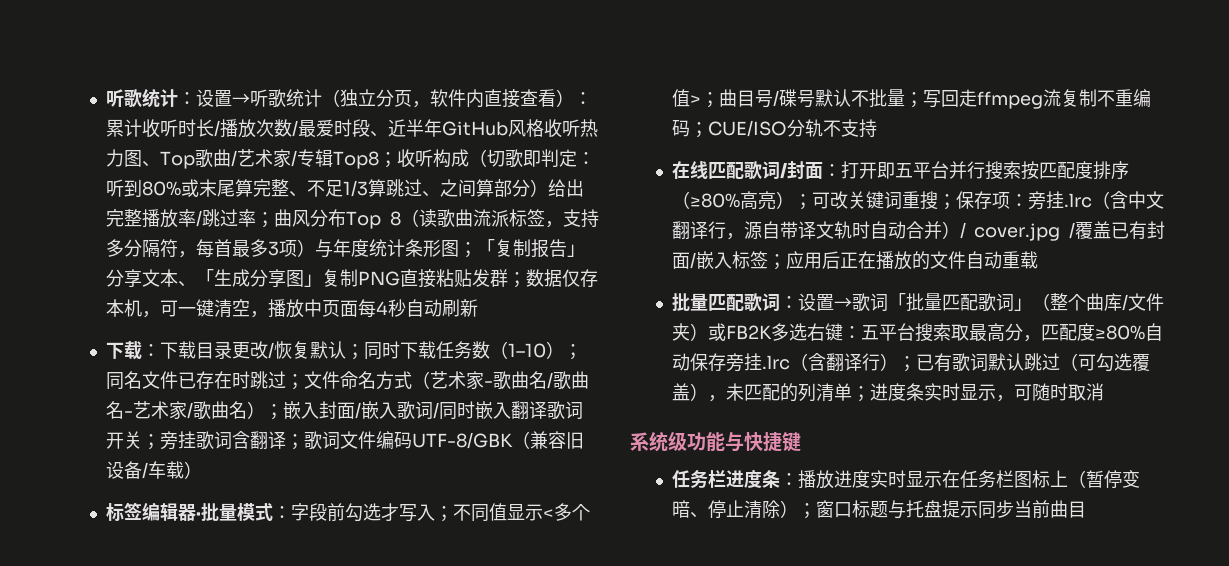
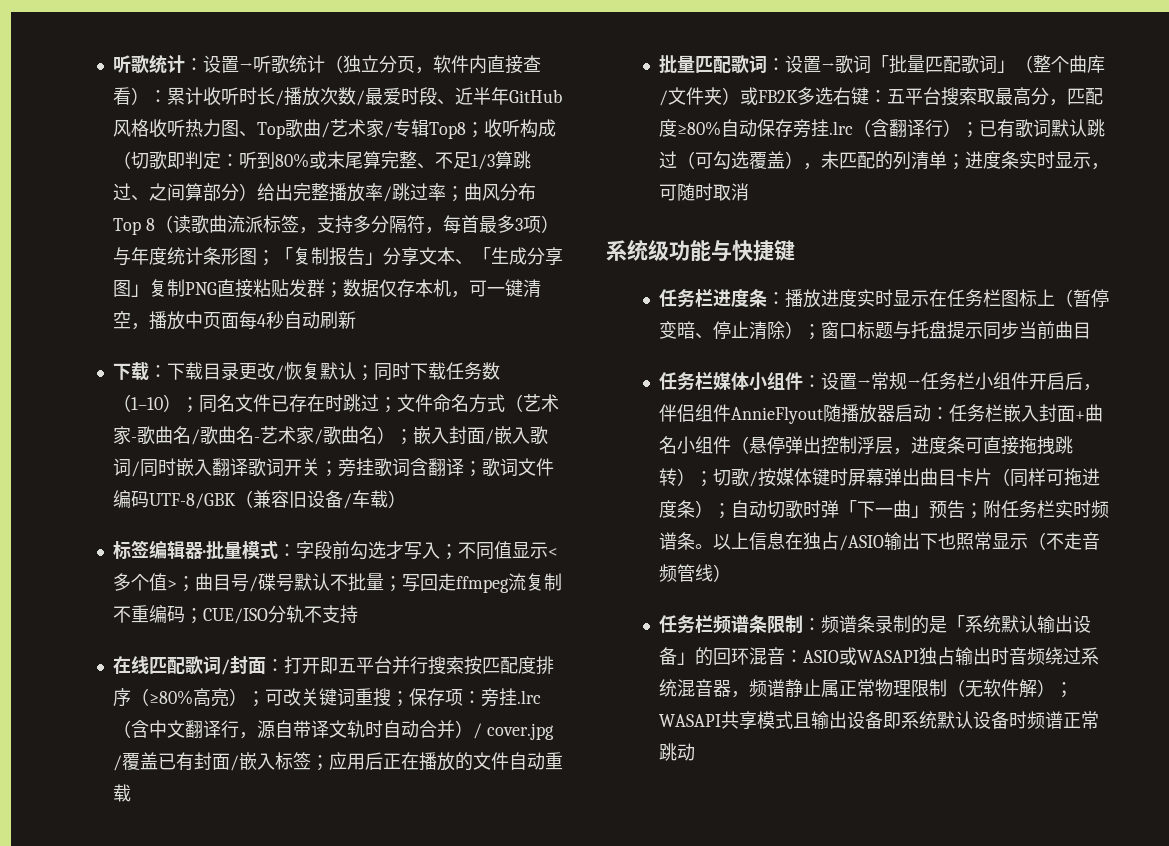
+ 任务栏媒体小组件：设置→常规→任务栏小组件开启后，伴侣组件AnnieFlyout随播放器启动：任务栏嵌入封面+曲名小组件（悬停弹出控制浮层，进度条可直接拖拽跳转）；切歌/按媒体键时屏幕弹出曲目卡片（同样可拖进度条）；自动切歌时弹「下一曲」预告；附任务栏实时频谱条。以上信息在独占/ASIO输出下也照常显示（不走音频管线）
+ 任务栏频谱条限制：频谱条录制的是「系统默认输出设备」的回环混音：ASIO或WASAPI独占输出时音频绕过系统混音器，频谱静止属正常物理限制（无软件解）；WASAPI共享模式且输出设备即系统默认设备时频谱正常跳动

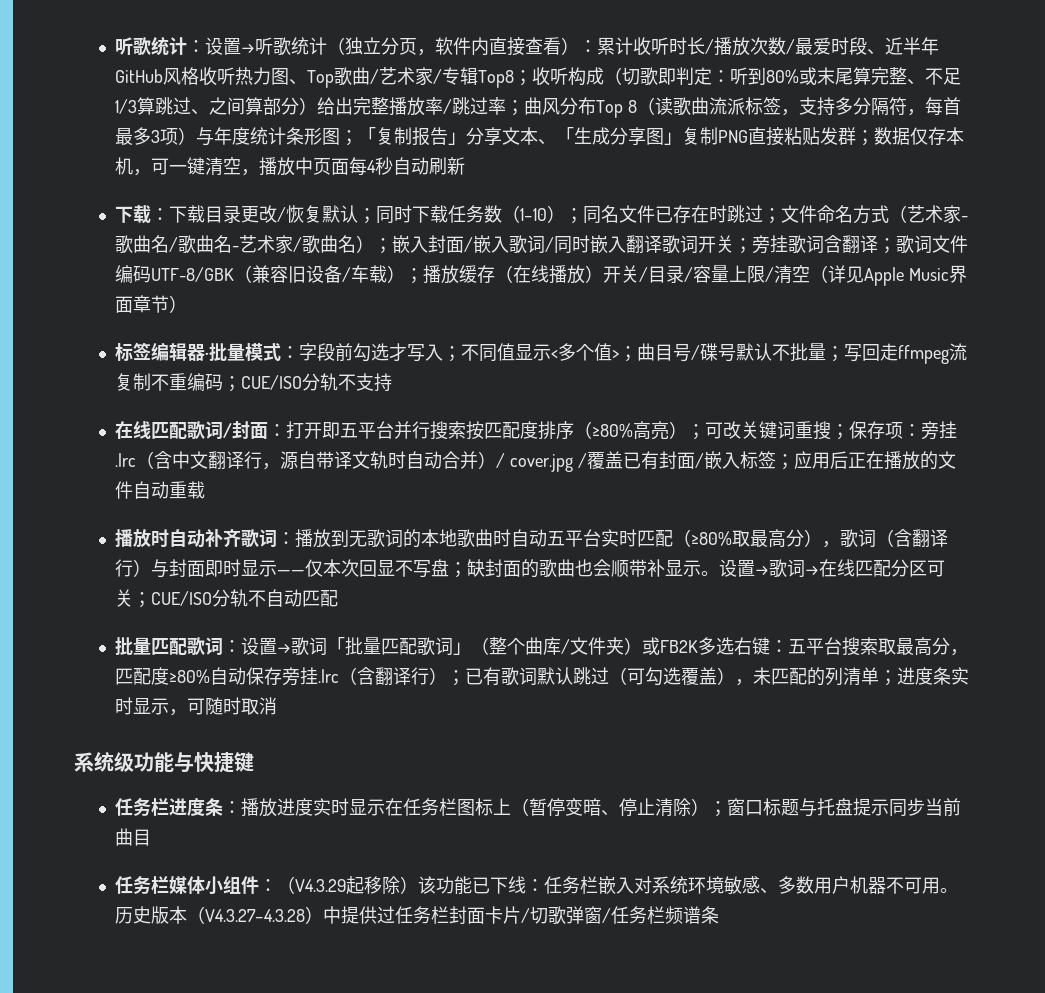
- 歌词文件编码UTF-8/GBK（兼容旧设备/车载）
+ 歌词文件编码UTF-8/GBK（兼容旧设备/车载）；播放缓存（在线播放）开关/目录/容量上限/清空（详见Apple Music界面章节）
+ 播放时自动补齐歌词：播放到无歌词的本地歌曲时自动五平台实时匹配（≥80%取最高分），歌词（含翻译行）与封面即时显示——仅本次回显不写盘；缺封面的歌曲也会顺带补显示。设置→歌词→在线匹配分区可关；CUE/ISO分轨不自动匹配
- 任务栏媒体小组件：设置→常规→任务栏小组件开启后，伴侣组件AnnieFlyout随播放器启动：任务栏嵌入封面+曲名小组件（悬停弹出控制浮层，进度条可直接拖拽跳转）；切歌/按媒体键时屏幕弹出曲目卡片（同样可拖进度条）；自动切歌时弹「下一曲」预告；附任务栏实时频谱条。以上信息在独占/ASIO输出下也照常显示（不走音频管线）
- 任务栏频谱条限制：频谱条录制的是「系统默认输出设备」的回环混音：ASIO或WASAPI独占输出时音频绕过系统混音器，频谱静止属正常物理限制（无软件解）；WASAPI共享模式且输出设备即系统默认设备时频谱正常跳动
+ 任务栏媒体小组件：（V4.3.29起移除）该功能已下线：任务栏嵌入对系统环境敏感、多数用户机器不可用。历史版本（V4.3.27–4.3.28）中提供过任务栏封面卡片/切歌弹窗/任务栏频谱条

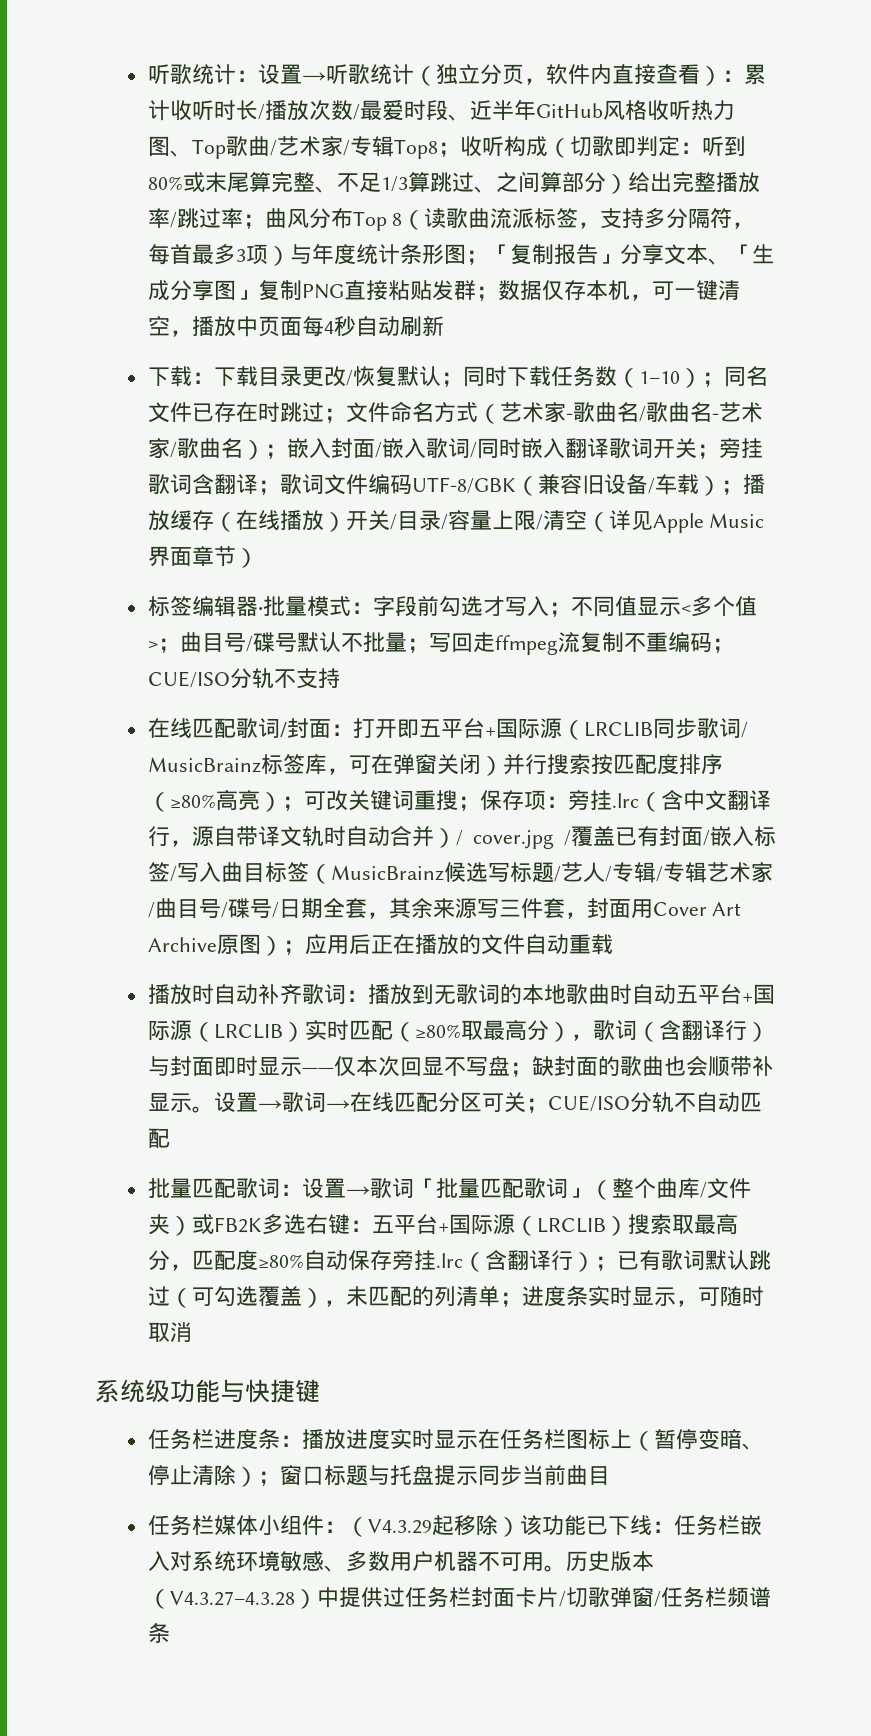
- 在线匹配歌词/封面：打开即五平台并行搜索按匹配度排序（≥80%高亮）；可改关键词重搜；保存项：旁挂.lrc（含中文翻译行，源自带译文轨时自动合并）/ cover.jpg /覆盖已有封面/嵌入标签；应用后正在播放的文件自动重载
+ 在线匹配歌词/封面：打开即五平台+国际源（LRCLIB同步歌词/ MusicBrainz标签库，可在弹窗关闭）并行搜索按匹配度排序（≥80%高亮）；可改关键词重搜；保存项：旁挂.lrc（含中文翻译行，源自带译文轨时自动合并）/ cover.jpg /覆盖已有封面/嵌入标签/写入曲目标签（MusicBrainz候选写标题/艺人/专辑/专辑艺术家/曲目号/碟号/日期全套，其余来源写三件套，封面用Cover Art Archive原图）；应用后正在播放的文件自动重载
- 播放时自动补齐歌词：播放到无歌词的本地歌曲时自动五平台实时匹配（≥80%取最高分），歌词（含翻译行）与封面即时显示——仅本次回显不写盘；缺封面的歌曲也会顺带补显示。
+ 播放时自动补齐歌词：播放到无歌词的本地歌曲时自动五平台+国际源（LRCLIB）实时匹配（≥80%取最高分），歌词（含翻译行）与封面即时显示——仅本次回显不写盘；缺封面的歌曲也会顺带补显示。
- 批量匹配歌词：设置→歌词「批量匹配歌词」（整个曲库/文件夹）或FB2K多选右键：五平台搜索取最高分，匹配度≥80%自动保存旁挂.lrc（含翻译行）；已有歌词默认跳过（可勾选覆盖），未匹配的列清单；进度条实时显示，可随时取消
+ 批量匹配歌词：设置→歌词「批量匹配歌词」（整个曲库/文件夹）或FB2K多选右键：五平台+国际源（LRCLIB）搜索取最高分，匹配度≥80%自动保存旁挂.lrc（含翻译行）；已有歌词默认跳过（可勾选覆盖），未匹配的列清单；进度条实时显示，可随时取消

